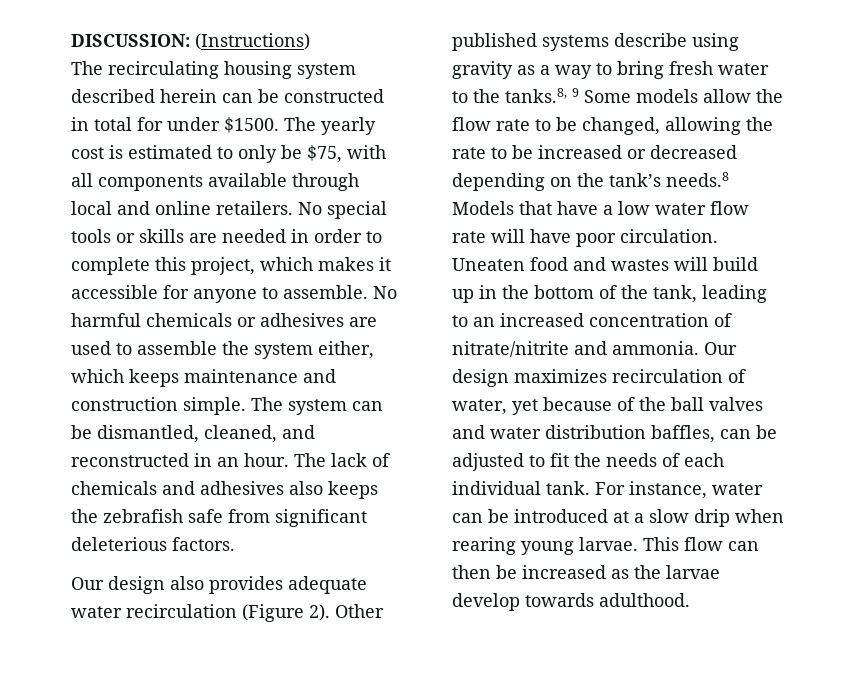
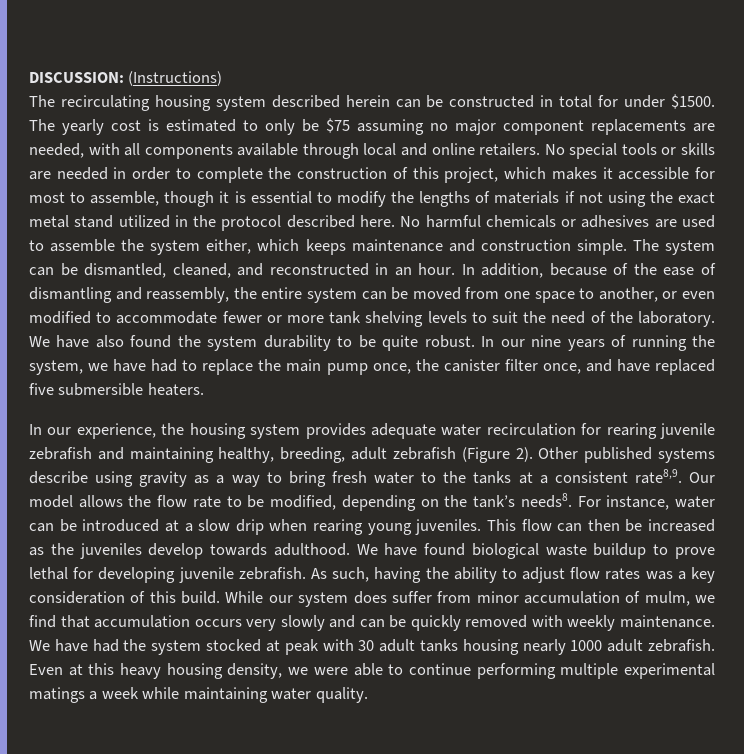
- The yearly cost is estimated to only be $75, with all components available through local and online retailers.
+ The yearly cost is estimated to only be $75 assuming no major component replacements are needed, with all components available through local and online retailers.
- No special tools or skills are needed in order to complete this project, which makes it accessible for anyone to assemble.
+ No special tools or skills are needed in order to complete the construction of this project, which makes it accessible for most to assemble, though it is essential to modify the lengths of materials if not using the exact metal stand utilized in the protocol described here.
- The lack of chemicals and adhesives also keeps the zebrafish safe from significant deleterious factors.
- Our design also provides adequate water recirculation (Figure 2).
+ In addition, because of the ease of dismantling and reassembly, the entire system can be moved from one space to another, or even modified to accommodate fewer or more tank shelving levels to suit the need of the laboratory. We have also found the system durability to be quite robust. In our nine years of running the system, we have had to replace the main pump once, the canister filter once, and have replaced five submersible heaters.
+ In our experience, the housing system provides adequate water recirculation for rearing juvenile zebrafish and maintaining healthy, breeding, adult zebrafish (Figure 2).
- Other published systems describe using gravity as a way to bring fresh water to the tanks.8, 9 Some models allow the flow rate to be changed, allowing the rate to be increased or decreased depending on the tank’s needs.8 Models that have a low water flow rate will have poor circulation. Uneaten food and wastes will build up in the bottom of the tank, leading to an increased concentration of nitrate/nitrite and ammonia. Our design maximizes recirculation of water, yet because of the ball valves and water distribution baffles, can be adjusted to fit the needs of each individual tank.
+ Other published systems describe using gravity as a way to bring fresh water to the tanks at a consistent rate8,9. Our model allows the flow rate to be modified, depending on the tank’s needs8.
- For instance, water can be introduced at a slow drip when rearing young larvae.
+ For instance, water can be introduced at a slow drip when rearing young juveniles.
- This flow can then be increased as the larvae develop towards adulthood.
+ This flow can then be increased as the juveniles develop towards adulthood.
+ We have found biological waste buildup to prove lethal for developing juvenile zebrafish. As such, having the ability to adjust flow rates was a key consideration of this build. While our system does suffer from minor accumulation of mulm, we find that accumulation occurs very slowly and can be quickly removed with weekly maintenance. We have had the system stocked at peak with 30 adult tanks housing nearly 1000 adult zebrafish. Even at this heavy housing density, we were able to continue performing multiple experimental matings a week while maintaining water quality.

